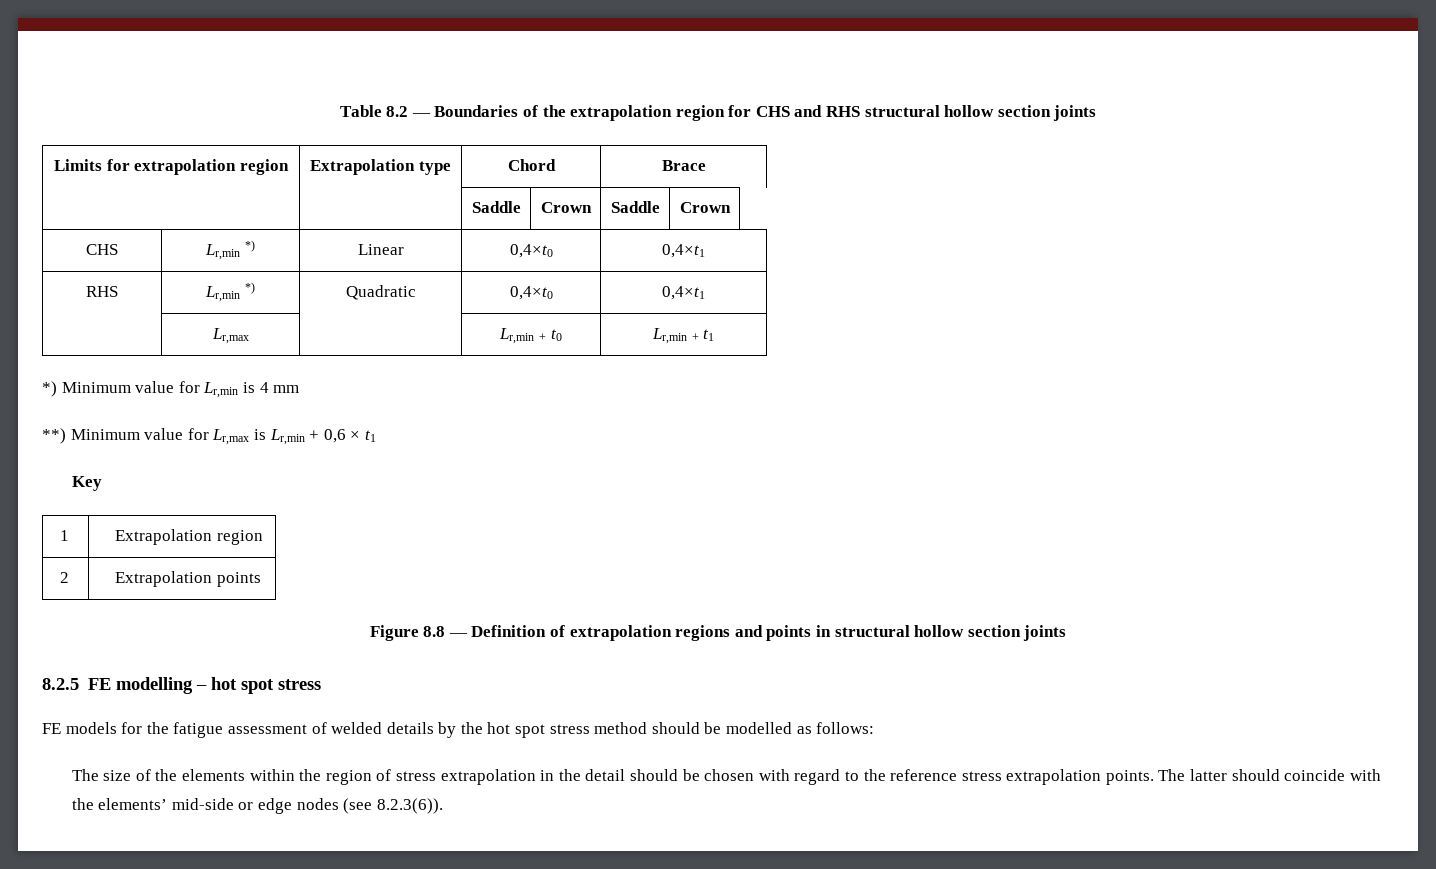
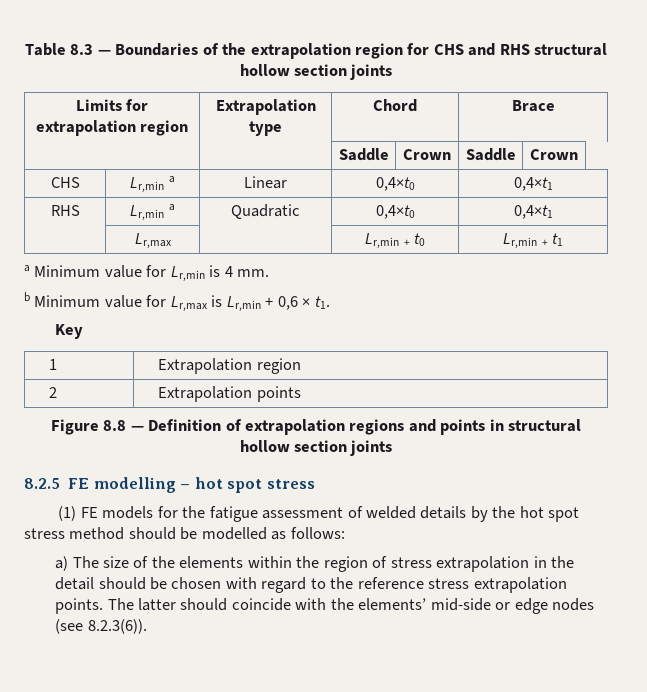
- Table 8.2 — Boundaries of the extrapolation region for CHS and RHS structural hollow section joints
+ Table 8.3 — Boundaries of the extrapolation region for CHS and RHS structural hollow section joints
- CHS | Lr,min *) | Linear | 0,4×t0 | 0,4×t1
+ CHS | Lr,min a | Linear | 0,4×t0 | 0,4×t1
- RHS | Lr,min *) | Quadratic | 0,4×t0 | 0,4×t1
+ RHS | Lr,min a | Quadratic | 0,4×t0 | 0,4×t1
- *) Minimum value for Lr,min is 4 mm
- **) Minimum value for Lr,max is Lr,min + 0,6 × t1
+ a Minimum value for Lr,min is 4 mm.
+ b Minimum value for Lr,max is Lr,min + 0,6 × t1.
- FE models for the fatigue assessment of welded details by the hot spot stress method should be modelled as follows:
+ (1) FE models for the fatigue assessment of welded details by the hot spot stress method should be modelled as follows:
- The size of the elements within the region of stress extrapolation in the detail should be chosen with regard to the reference stress extrapolation points.
+ a) The size of the elements within the region of stress extrapolation in the detail should be chosen with regard to the reference stress extrapolation points.

